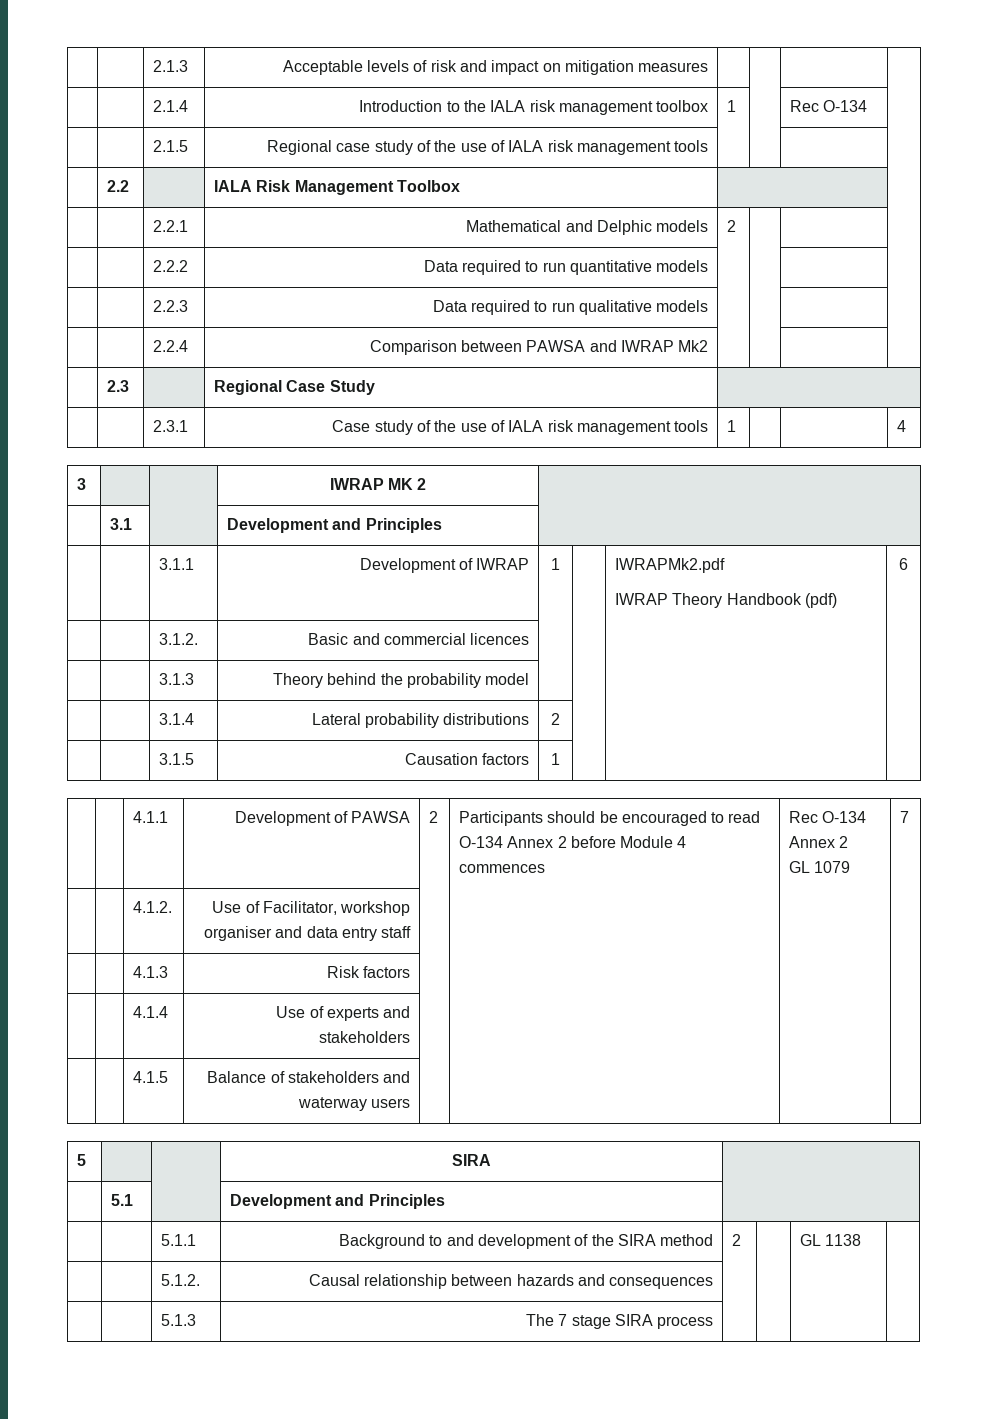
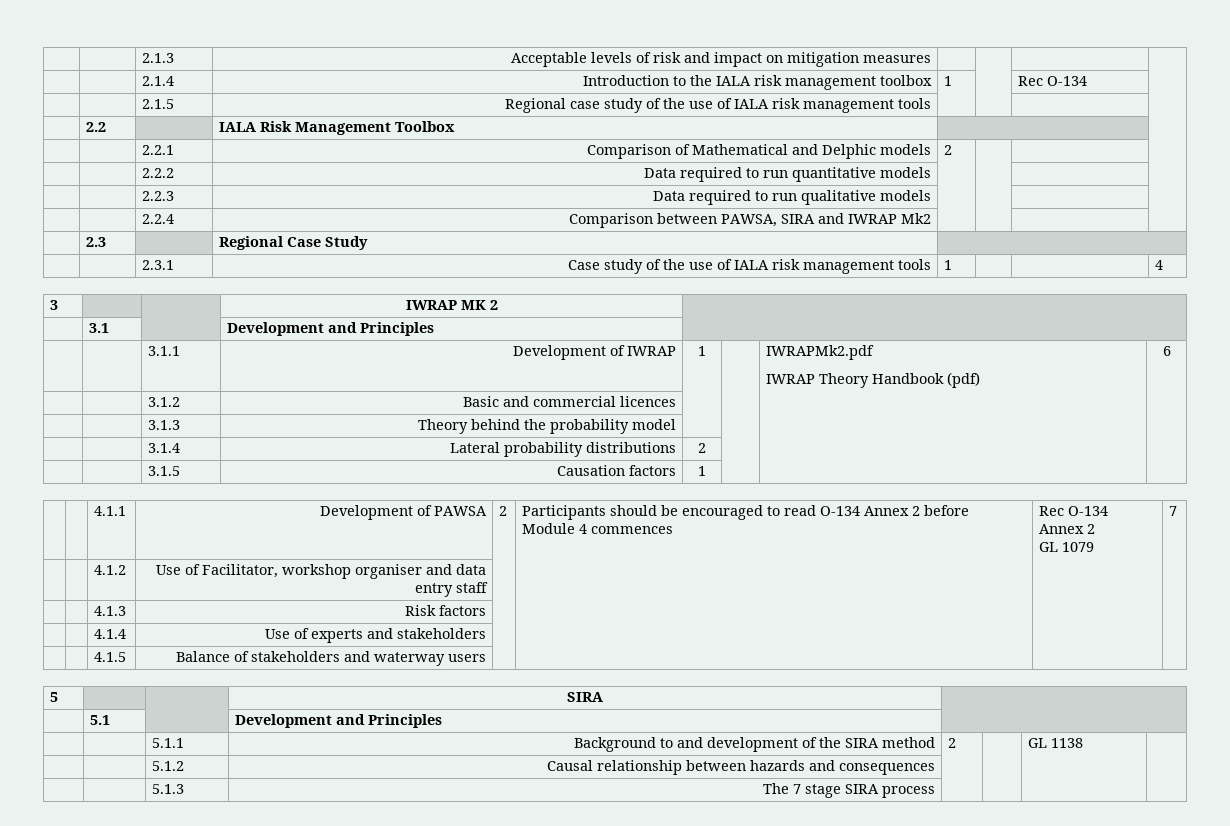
- | | 2.2.1 | Mathematical and Delphic models | 2 | | |
+ | | 2.2.1 | Comparison of Mathematical and Delphic models | 2 | | |
- | | 2.2.4 | Comparison between PAWSA and IWRAP Mk2 | | | |
+ | | 2.2.4 | Comparison between PAWSA, SIRA and IWRAP Mk2 | | | |
- | | 3.1.2. | Basic and commercial licences | | | |
+ | | 3.1.2 | Basic and commercial licences | | | |
- | | 4.1.2. | Use of Facilitator, workshop organiser and data entry staff | | | |
+ | | 4.1.2 | Use of Facilitator, workshop organiser and data entry staff | | | |
- | | 5.1.2. | Causal relationship between hazards and consequences | | | |
+ | | 5.1.2 | Causal relationship between hazards and consequences | | | |

